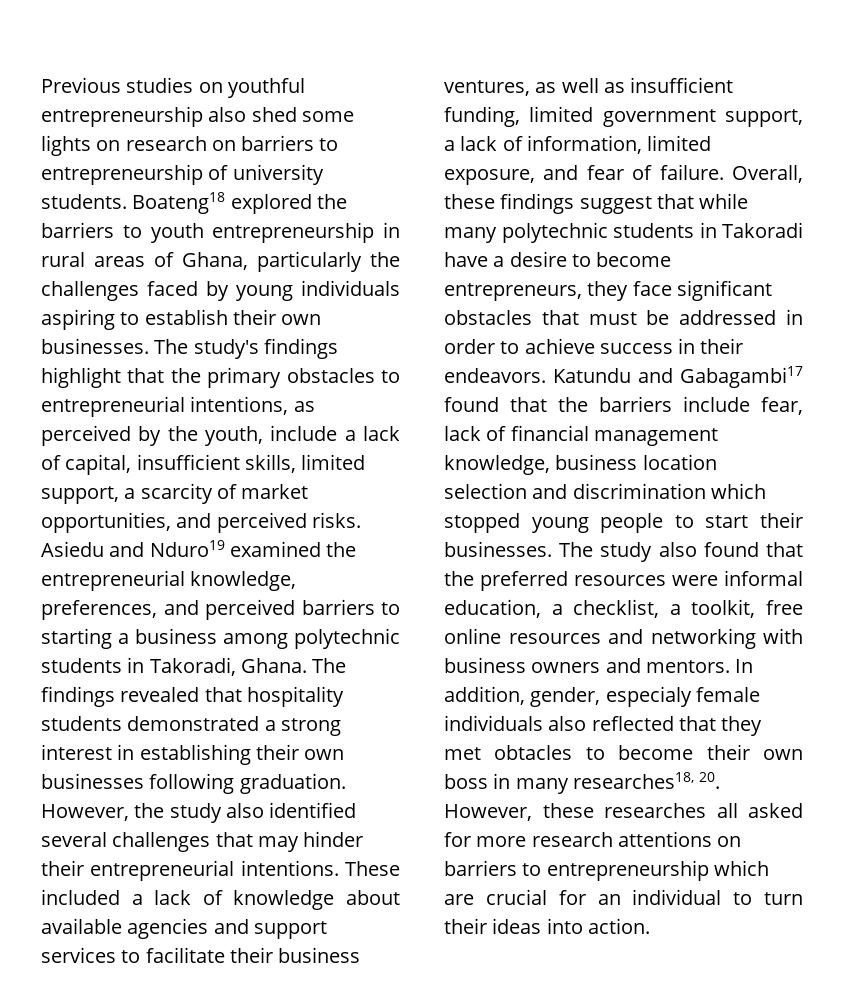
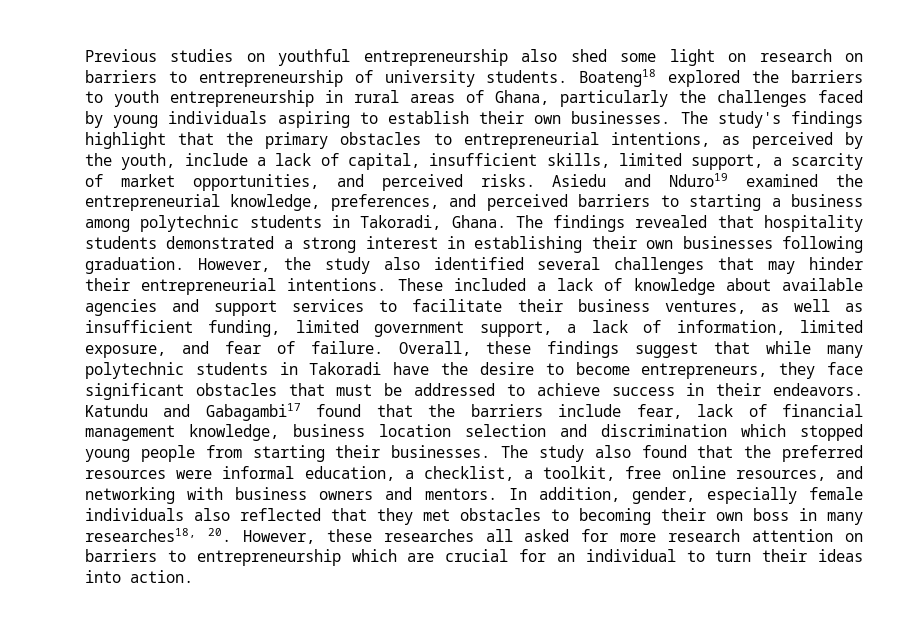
- Previous studies on youthful entrepreneurship also shed some lights on research on barriers to entrepreneurship of university students.
+ Previous studies on youthful entrepreneurship also shed some light on research on barriers to entrepreneurship of university students.
- Overall, these findings suggest that while many polytechnic students in Takoradi have a desire to become entrepreneurs, they face significant obstacles that must be addressed in order to achieve success in their endeavors.
+ Overall, these findings suggest that while many polytechnic students in Takoradi have the desire to become entrepreneurs, they face significant obstacles that must be addressed to achieve success in their endeavors.
- Katundu and Gabagambi17 found that the barriers include fear, lack of financial management knowledge, business location selection and discrimination which stopped young people to start their businesses.
+ Katundu and Gabagambi17 found that the barriers include fear, lack of financial management knowledge, business location selection and discrimination which stopped young people from starting their businesses.
- The study also found that the preferred resources were informal education, a checklist, a toolkit, free online resources and networking with business owners and mentors.
+ The study also found that the preferred resources were informal education, a checklist, a toolkit, free online resources, and networking with business owners and mentors.
- In addition, gender, especialy female individuals also reflected that they met obtacles to become their own boss in many researches18, 20. However, these researches all asked for more research attentions on barriers to entrepreneurship which are crucial for an individual to turn their ideas into action.
+ In addition, gender, especially female individuals also reflected that they met obstacles to becoming their own boss in many researches18, 20. However, these researches all asked for more research attention on barriers to entrepreneurship which are crucial for an individual to turn their ideas into action.

